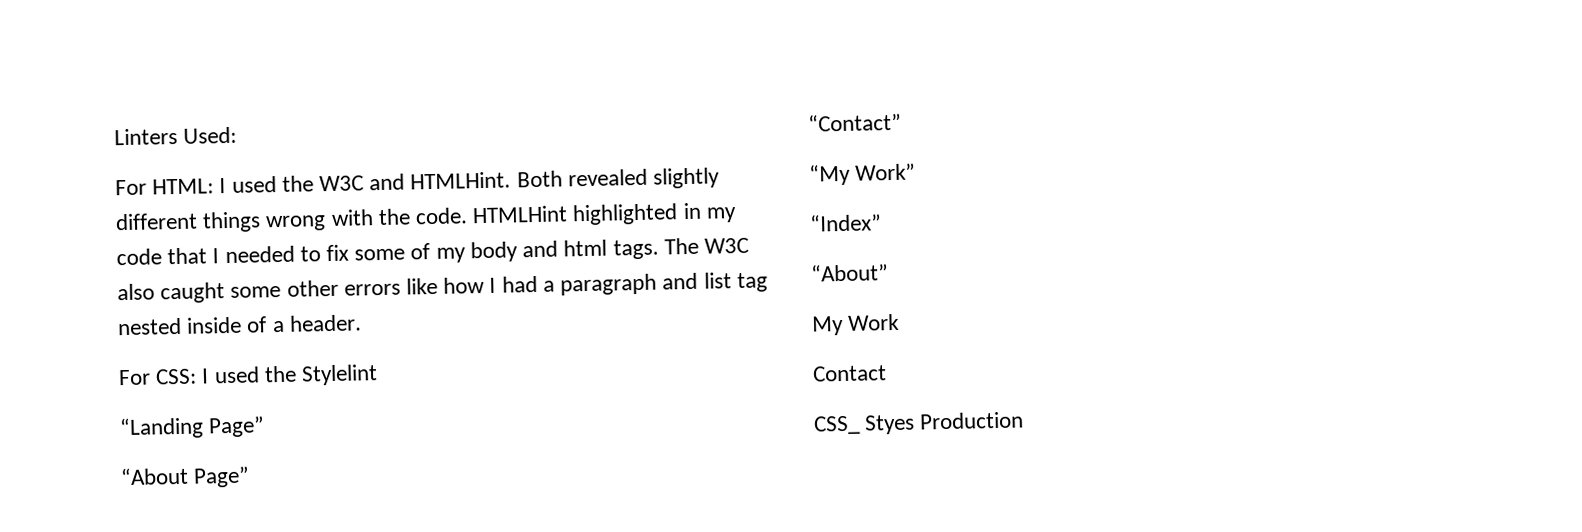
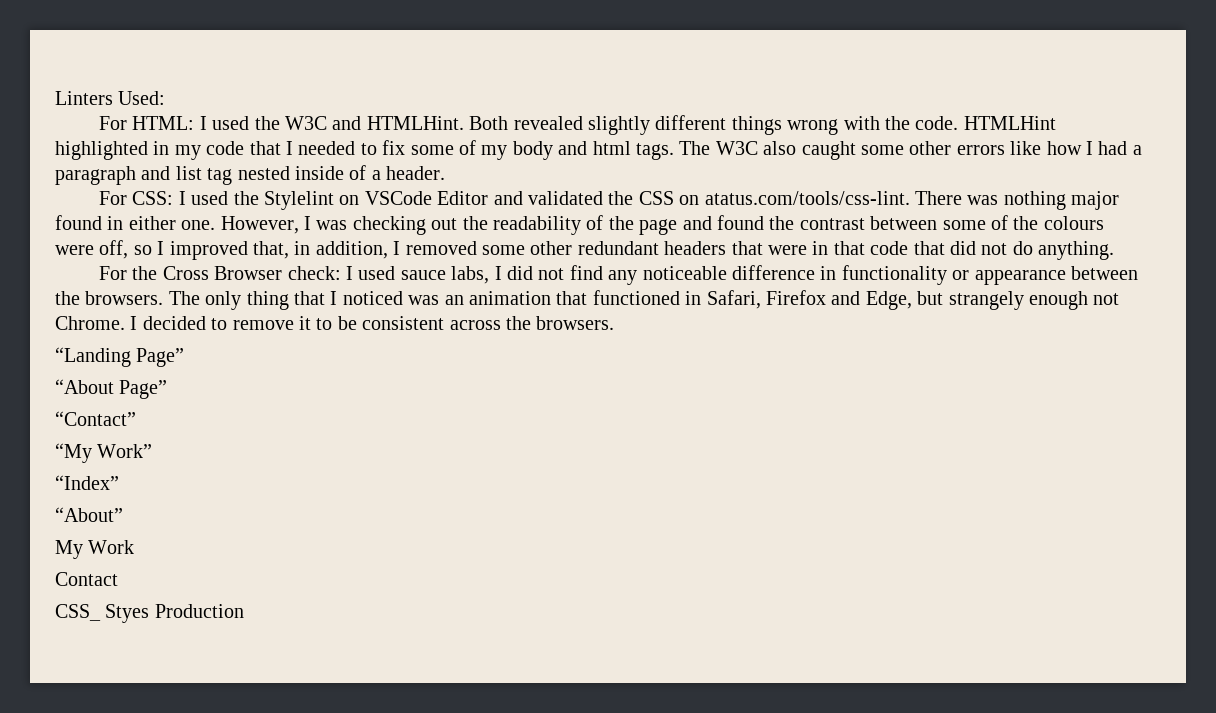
- For CSS: I used the Stylelint
+ For CSS: I used the Stylelint on VSCode Editor and validated the CSS on atatus.com/tools/css-lint. There was nothing major found in either one. However, I was checking out the readability of the page and found the contrast between some of the colours were off, so I improved that, in addition, I removed some other redundant headers that were in that code that did not do anything.
+ For the Cross Browser check: I used sauce labs, I did not find any noticeable difference in functionality or appearance between the browsers. The only thing that I noticed was an animation that functioned in Safari, Firefox and Edge, but strangely enough not Chrome. I decided to remove it to be consistent across the browsers.

